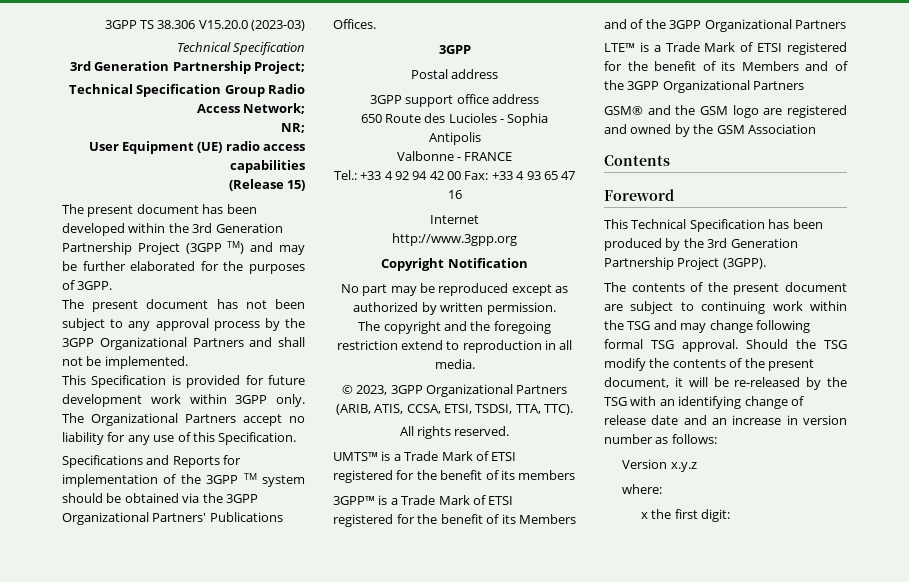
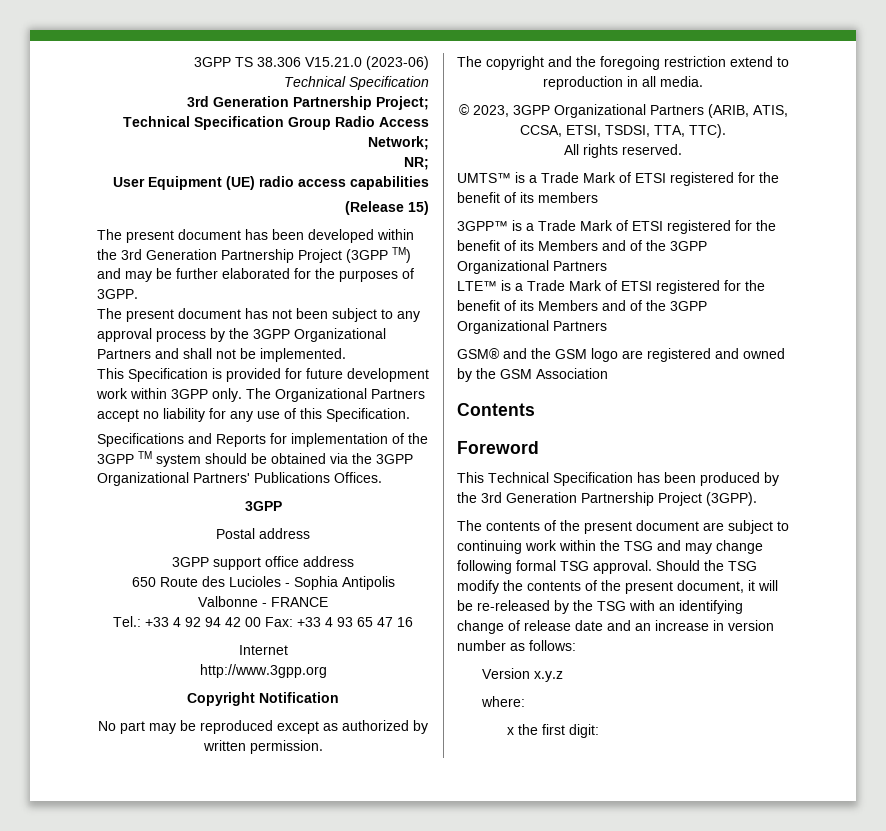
- 3GPP TS 38.306 V15.20.0 (2023-03)
+ 3GPP TS 38.306 V15.21.0 (2023-06)

